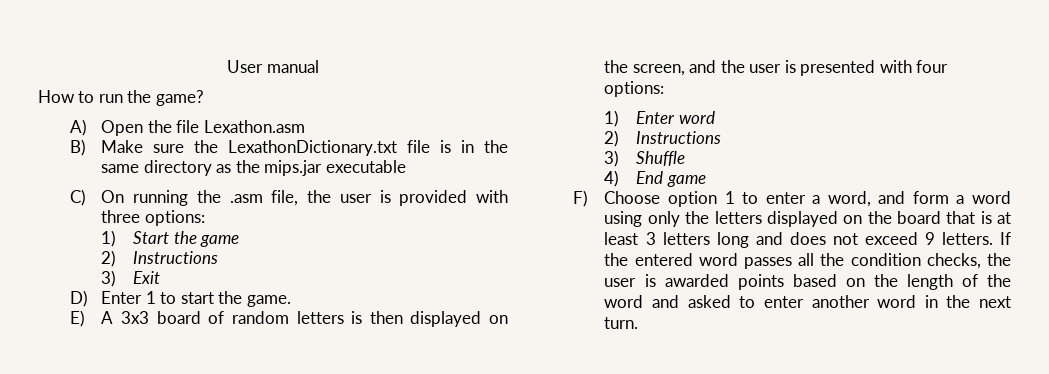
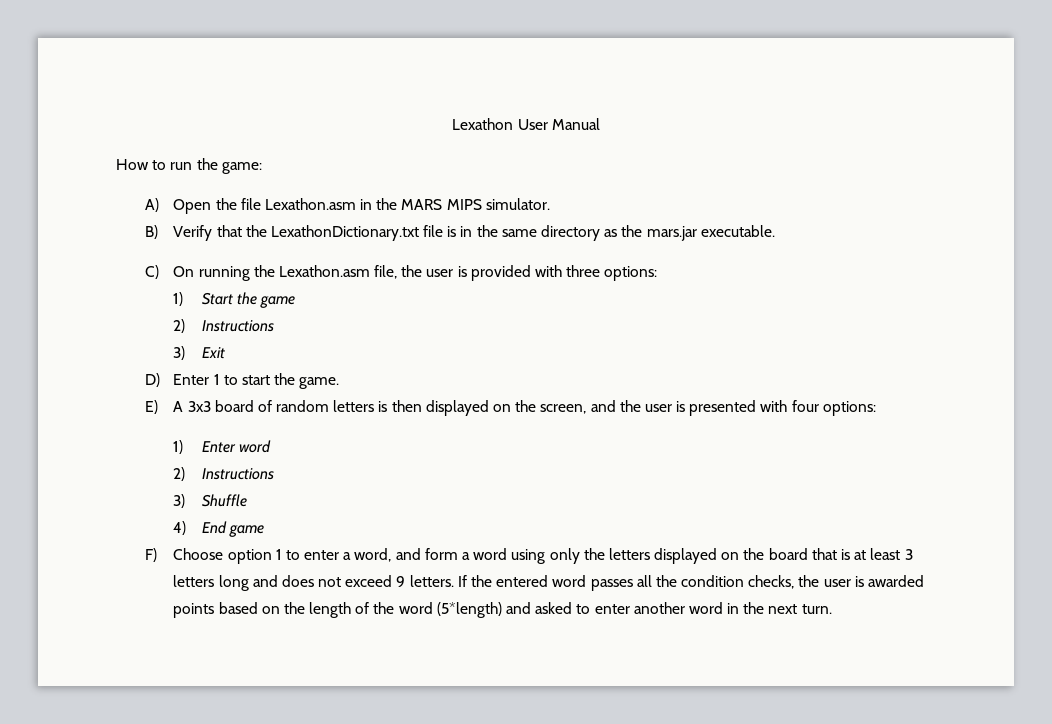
- User manual
+ Lexathon User Manual
- How to run the game?
+ How to run the game:
- A) Open the file Lexathon.asm
+ A) Open the file Lexathon.asm in the MARS MIPS simulator.
- B) Make sure the LexathonDictionary.txt file is in the same directory as the mips.jar executable
+ B) Verify that the LexathonDictionary.txt file is in the same directory as the mars.jar executable.
- C) On running the .asm file, the user is provided with three options:
+ C) On running the Lexathon.asm file, the user is provided with three options:
- If the entered word passes all the condition checks, the user is awarded points based on the length of the word and asked to enter another word in the next turn.
+ If the entered word passes all the condition checks, the user is awarded points based on the length of the word (5*length) and asked to enter another word in the next turn.

